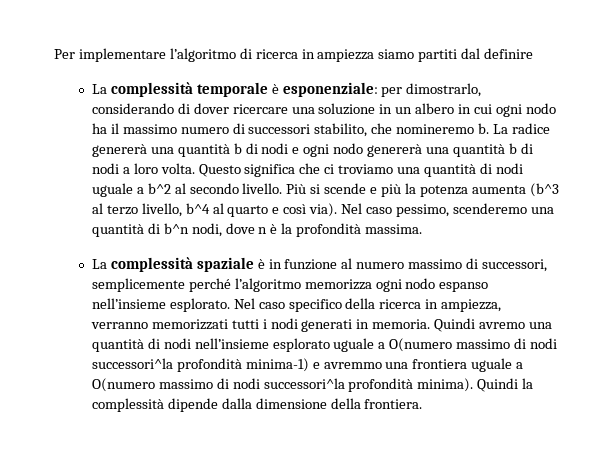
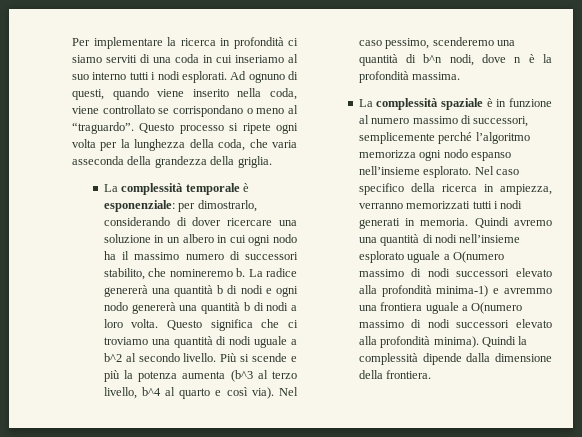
- Per implementare l’algoritmo di ricerca in ampiezza siamo partiti dal definire
+ Per implementare la ricerca in profondità ci siamo serviti di una coda in cui inseriamo al suo interno tutti i nodi esplorati. Ad ognuno di questi, quando viene inserito nella coda, viene controllato se corrispondano o meno al “traguardo”. Questo processo si ripete ogni volta per la lunghezza della coda, che varia asseconda della grandezza della griglia.
- Quindi avremo una quantità di nodi nell’insieme esplorato uguale a O(numero massimo di nodi successori^la profondità minima-1) e avremmo una frontiera uguale a O(numero massimo di nodi successori^la profondità minima).
+ Quindi avremo una quantità di nodi nell’insieme esplorato uguale a O(numero massimo di nodi successori elevato alla profondità minima-1) e avremmo una frontiera uguale a O(numero massimo di nodi successori elevato alla profondità minima).

